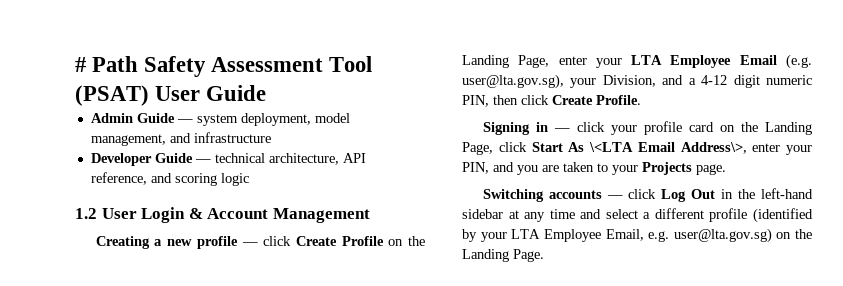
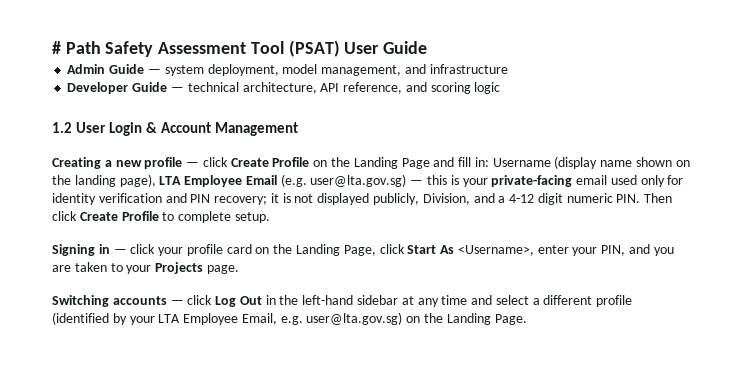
- Creating a new profile — click Create Profile on the Landing Page, enter your LTA Employee Email (e.g. user@lta.gov.sg), your Division, and a 4-12 digit numeric PIN, then click Create Profile.
+ Creating a new profile — click Create Profile on the Landing Page and fill in: Username (display name shown on the landing page), LTA Employee Email (e.g. user@lta.gov.sg) — this is your private-facing email used only for identity verification and PIN recovery; it is not displayed publicly, Division, and a 4-12 digit numeric PIN. Then click Create Profile to complete setup.
- Signing in — click your profile card on the Landing Page, click Start As \<LTA Email Address\>, enter your PIN, and you are taken to your Projects page.
+ Signing in — click your profile card on the Landing Page, click Start As <Username>, enter your PIN, and you are taken to your Projects page.

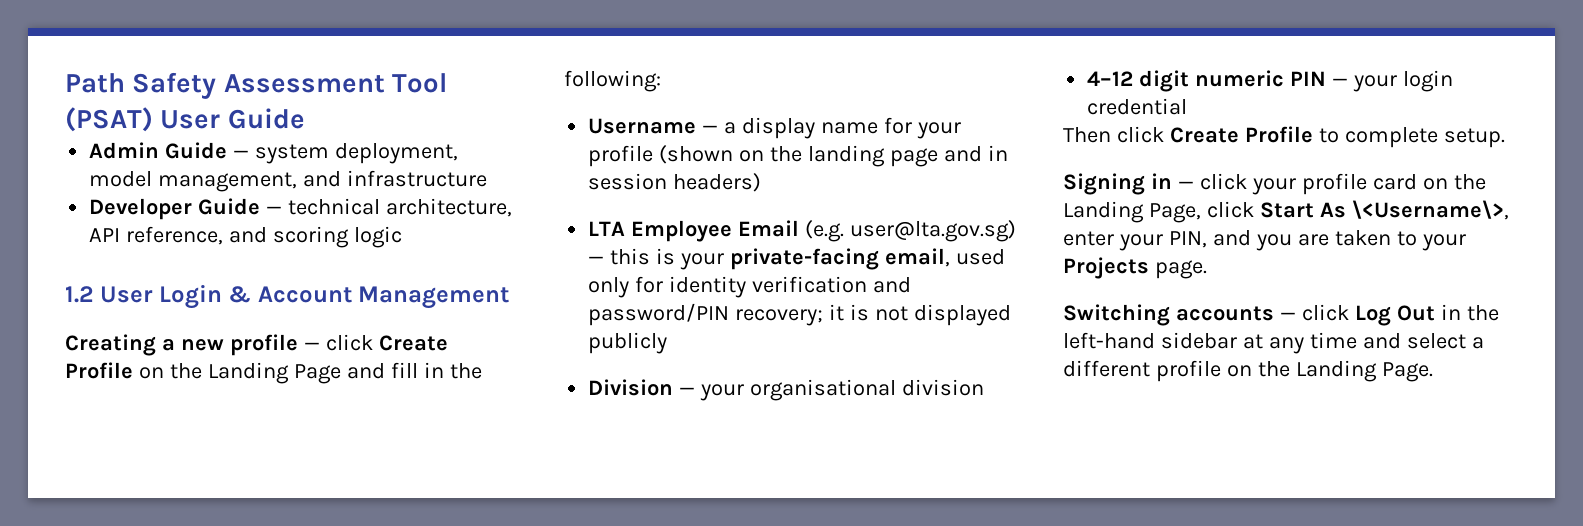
- # Path Safety Assessment Tool (PSAT) User Guide
+ Path Safety Assessment Tool (PSAT) User Guide
- Creating a new profile — click Create Profile on the Landing Page and fill in: Username (display name shown on the landing page), LTA Employee Email (e.g. user@lta.gov.sg) — this is your private-facing email used only for identity verification and PIN recovery; it is not displayed publicly, Division, and a 4-12 digit numeric PIN. Then click Create Profile to complete setup.
+ Creating a new profile — click Create Profile on the Landing Page and fill in the following:
+ Username — a display name for your profile (shown on the landing page and in session headers)
+ LTA Employee Email (e.g. user@lta.gov.sg) — this is your private-facing email, used only for identity verification and password/PIN recovery; it is not displayed publicly
+ Division — your organisational division
+ 4–12 digit numeric PIN — your login credential
+ Then click Create Profile to complete setup.
- Signing in — click your profile card on the Landing Page, click Start As <Username>, enter your PIN, and you are taken to your Projects page.
+ Signing in — click your profile card on the Landing Page, click Start As \<Username\>, enter your PIN, and you are taken to your Projects page.
- Switching accounts — click Log Out in the left-hand sidebar at any time and select a different profile (identified by your LTA Employee Email, e.g. user@lta.gov.sg) on the Landing Page.
+ Switching accounts — click Log Out in the left-hand sidebar at any time and select a different profile on the Landing Page.

